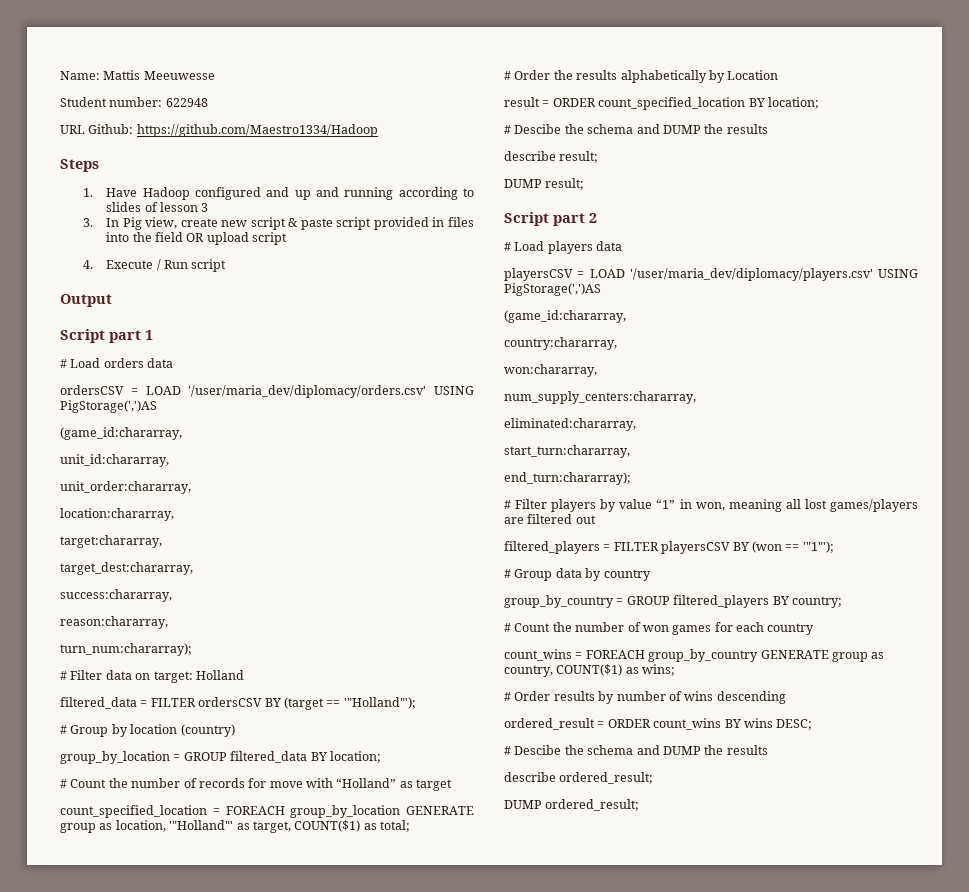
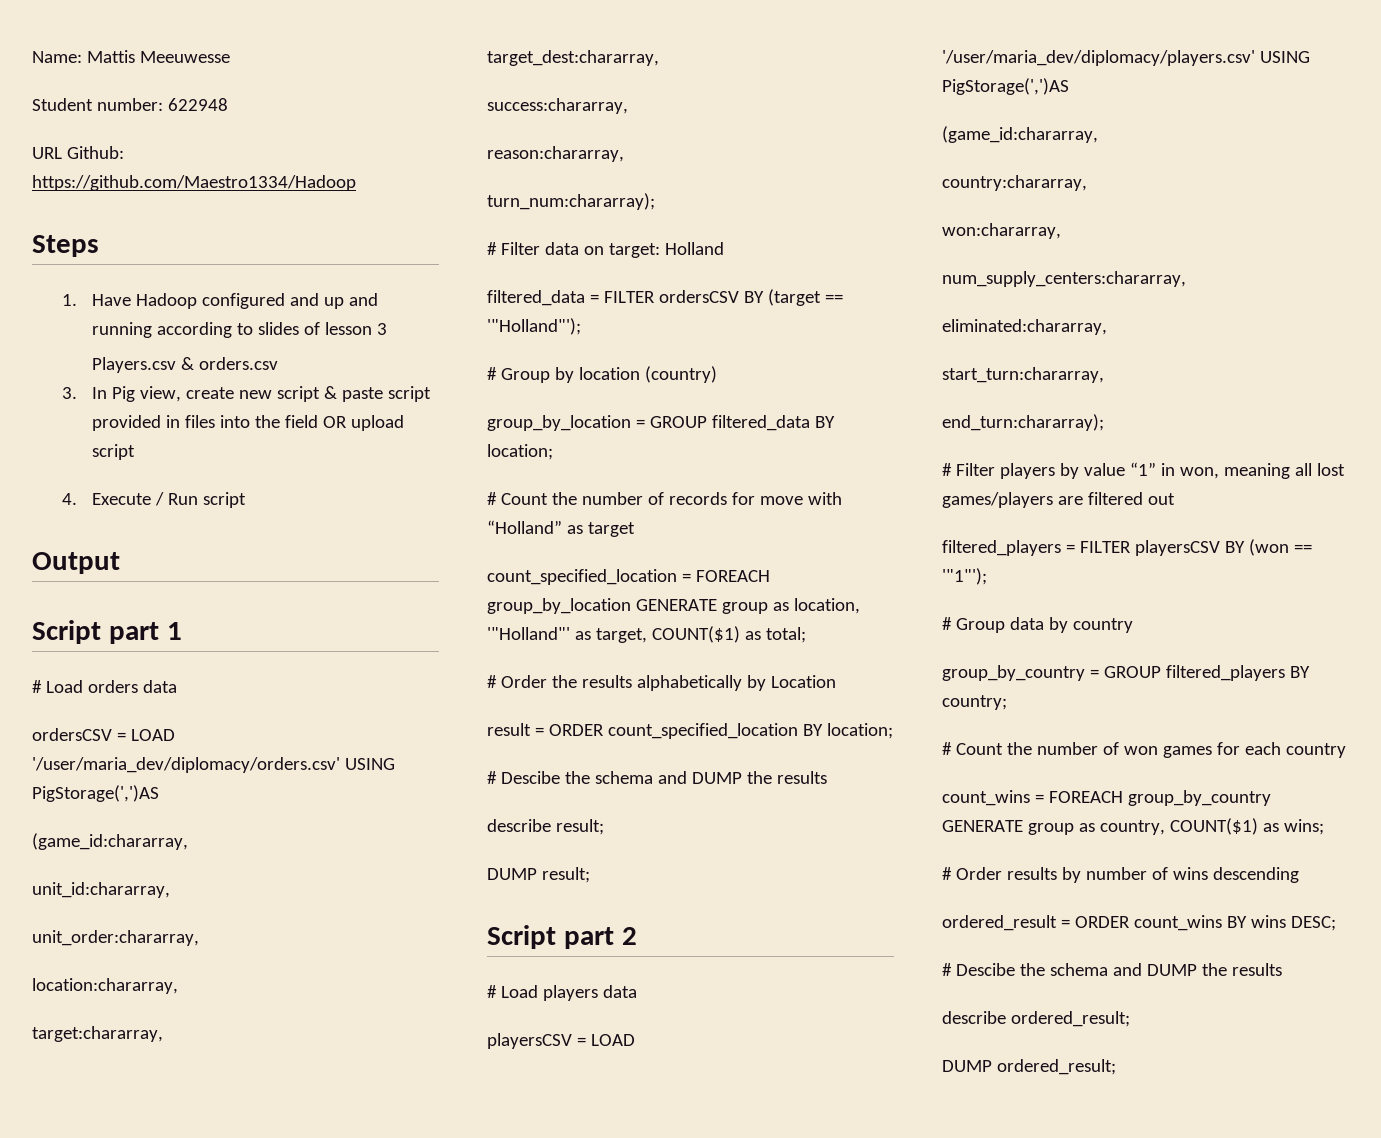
+ Players.csv & orders.csv

